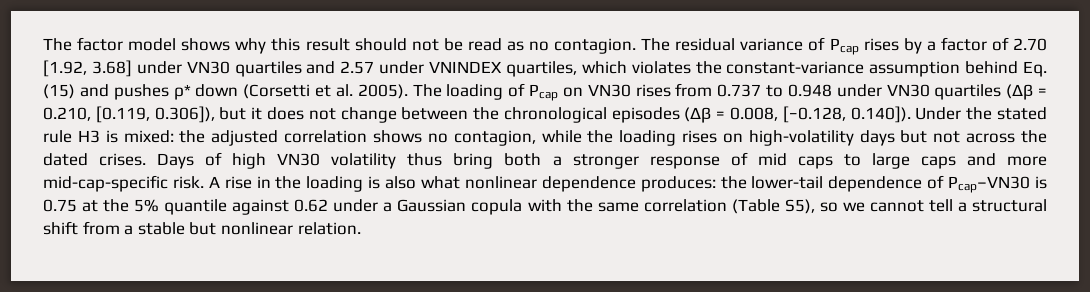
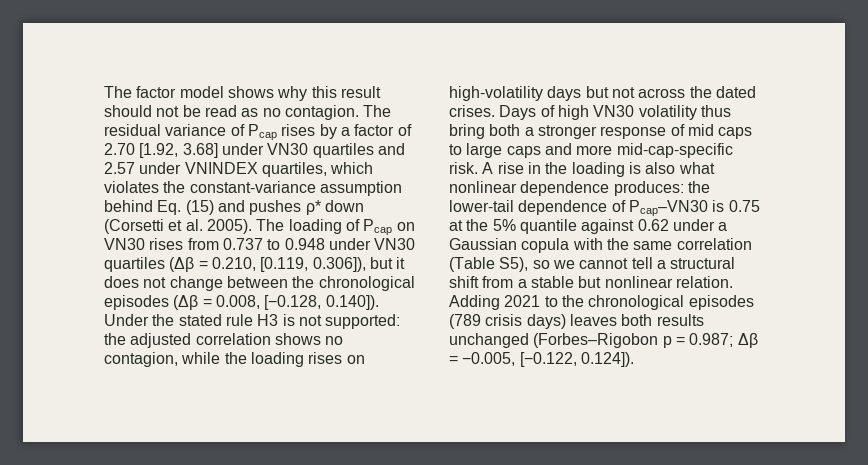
- The loading of Pcap on VN30 rises from 0.737 to 0.948 under VN30 quartiles (Δβ = 0.210, [0.119, 0.306]), but it does not change between the chronological episodes (Δβ = 0.008, [−0.128, 0.140]). Under the stated rule H3 is mixed: the adjusted correlation shows no contagion, while the loading rises on high-volatility days but not across the dated crises.
+ The loading of Pcap on VN30 rises from 0.737 to 0.948 under VN30 quartiles (Δβ = 0.210, [0.119, 0.306]), but it does not change between the chronological episodes (Δβ = 0.008, [−0.128, 0.140]). Under the stated rule H3 is not supported: the adjusted correlation shows no contagion, while the loading rises on high-volatility days but not across the dated crises.
+ Adding 2021 to the chronological episodes (789 crisis days) leaves both results unchanged (Forbes–Rigobon p = 0.987; Δβ = −0.005, [−0.122, 0.124]).

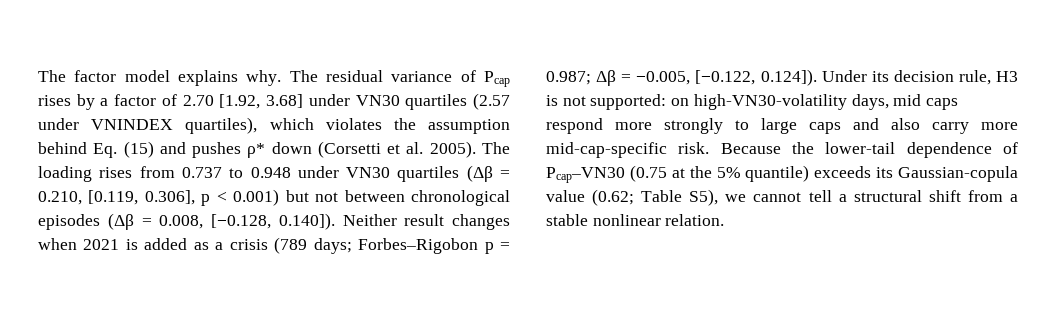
- The factor model shows why this result should not be read as no contagion.
+ The factor model explains why.
- The residual variance of Pcap rises by a factor of 2.70 [1.92, 3.68] under VN30 quartiles and 2.57 under VNINDEX quartiles, which violates the constant-variance assumption behind Eq. (15) and pushes ρ* down (Corsetti et al. 2005).
+ The residual variance of Pcap rises by a factor of 2.70 [1.92, 3.68] under VN30 quartiles (2.57 under VNINDEX quartiles), which violates the assumption behind Eq. (15) and pushes ρ* down (Corsetti et al. 2005).
- The loading of Pcap on VN30 rises from 0.737 to 0.948 under VN30 quartiles (Δβ = 0.210, [0.119, 0.306]), but it does not change between the chronological episodes (Δβ = 0.008, [−0.128, 0.140]). Under the stated rule H3 is not supported: the adjusted correlation shows no contagion, while the loading rises on high-volatility days but not across the dated crises. Days of high VN30 volatility thus bring both a stronger response of mid caps to large caps and more mid-cap-specific risk.
+ The loading rises from 0.737 to 0.948 under VN30 quartiles (Δβ = 0.210, [0.119, 0.306], p < 0.001) but not between chronological episodes (Δβ = 0.008, [−0.128, 0.140]). Neither result changes when 2021 is added as a crisis (789 days; Forbes–Rigobon p = 0.987; Δβ = −0.005, [−0.122, 0.124]). Under its decision rule, H3 is not supported: on high-VN30-volatility days, mid caps respond more strongly to large caps and also carry more mid-cap-specific risk.
- A rise in the loading is also what nonlinear dependence produces: the lower-tail dependence of Pcap–VN30 is 0.75 at the 5% quantile against 0.62 under a Gaussian copula with the same correlation (Table S5), so we cannot tell a structural shift from a stable but nonlinear relation. Adding 2021 to the chronological episodes (789 crisis days) leaves both results unchanged (Forbes–Rigobon p = 0.987; Δβ = −0.005, [−0.122, 0.124]).
+ Because the lower-tail dependence of Pcap–VN30 (0.75 at the 5% quantile) exceeds its Gaussian-copula value (0.62; Table S5), we cannot tell a structural shift from a stable nonlinear relation.

